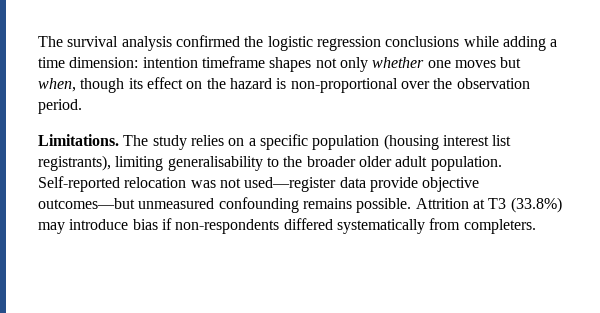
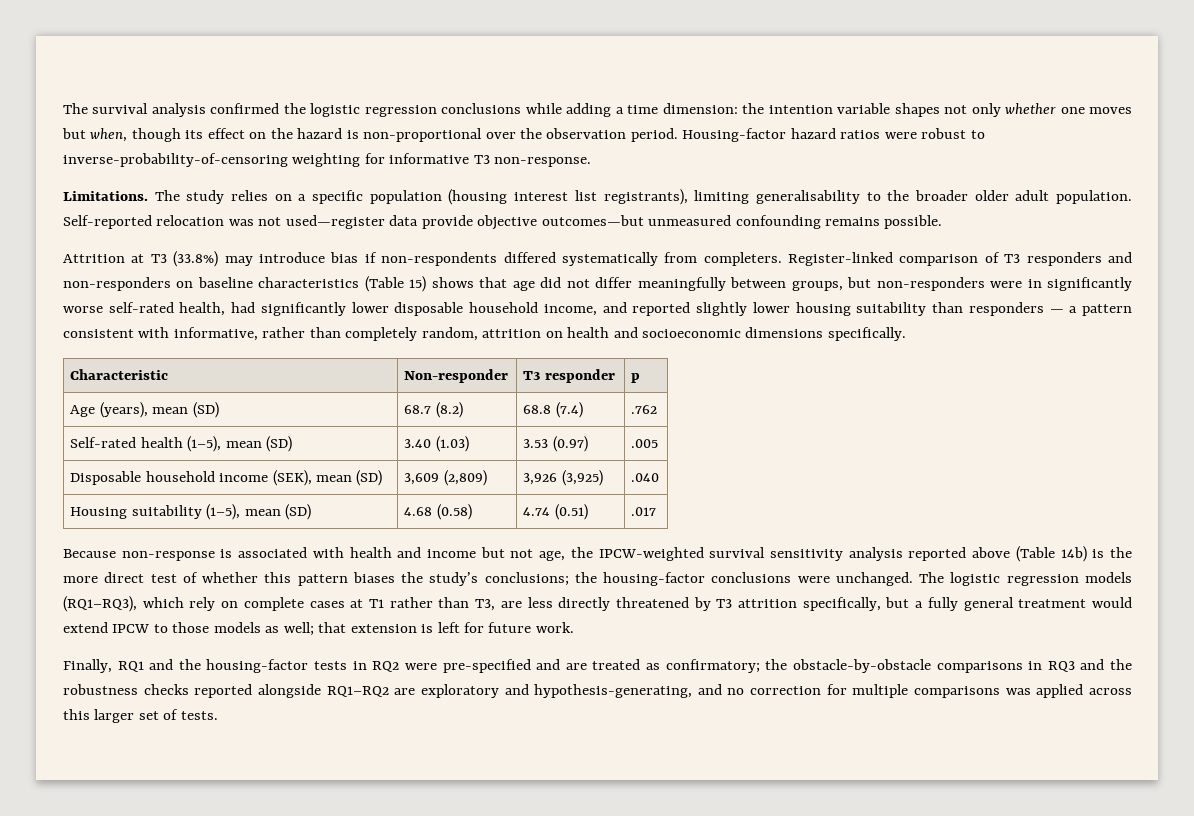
- The survival analysis confirmed the logistic regression conclusions while adding a time dimension: intention timeframe shapes not only whether one moves but when, though its effect on the hazard is non-proportional over the observation period.
+ The survival analysis confirmed the logistic regression conclusions while adding a time dimension: the intention variable shapes not only whether one moves but when, though its effect on the hazard is non-proportional over the observation period. Housing-factor hazard ratios were robust to inverse-probability-of-censoring weighting for informative T3 non-response.
- Self-reported relocation was not used—register data provide objective outcomes—but unmeasured confounding remains possible. Attrition at T3 (33.8%) may introduce bias if non-respondents differed systematically from completers.
+ Self-reported relocation was not used—register data provide objective outcomes—but unmeasured confounding remains possible.
+ Attrition at T3 (33.8%) may introduce bias if non-respondents differed systematically from completers.
+ Register-linked comparison of T3 responders and non-responders on baseline characteristics (Table 15) shows that age did not differ meaningfully between groups, but non-responders were in significantly worse self-rated health, had significantly lower disposable household income, and reported slightly lower housing suitability than responders — a pattern consistent with informative, rather than completely random, attrition on health and socioeconomic dimensions specifically.
+ Characteristic | Non-responder | T3 responder | p
+ Age (years), mean (SD) | 68.7 (8.2) | 68.8 (7.4) | .762
+ Self-rated health (1–5), mean (SD) | 3.40 (1.03) | 3.53 (0.97) | .005
+ Disposable household income (SEK), mean (SD) | 3,609 (2,809) | 3,926 (3,925) | .040
+ Housing suitability (1–5), mean (SD) | 4.68 (0.58) | 4.74 (0.51) | .017
+ Because non-response is associated with health and income but not age, the IPCW-weighted survival sensitivity analysis reported above (Table 14b) is the more direct test of whether this pattern biases the study’s conclusions; the housing-factor conclusions were unchanged. The logistic regression models (RQ1–RQ3), which rely on complete cases at T1 rather than T3, are less directly threatened by T3 attrition specifically, but a fully general treatment would extend IPCW to those models as well; that extension is left for future work.
+ Finally, RQ1 and the housing-factor tests in RQ2 were pre-specified and are treated as confirmatory; the obstacle-by-obstacle comparisons in RQ3 and the robustness checks reported alongside RQ1–RQ2 are exploratory and hypothesis-generating, and no correction for multiple comparisons was applied across this larger set of tests.

